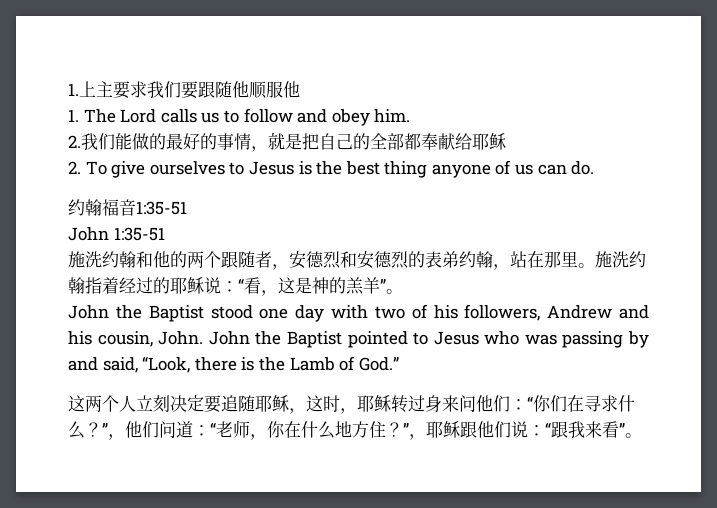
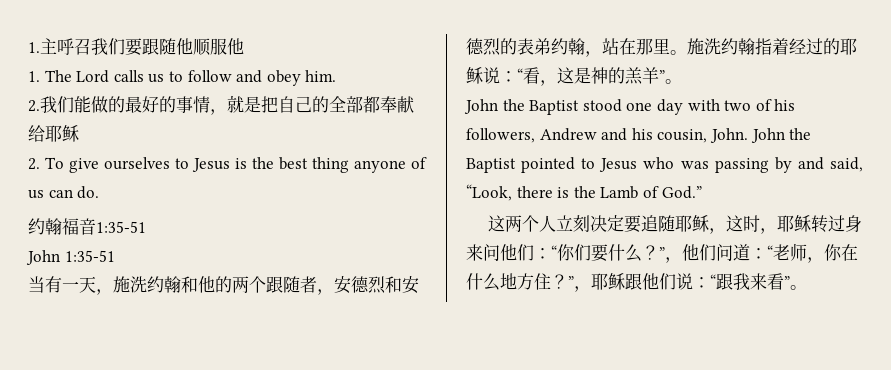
- 1.上主要求我们要跟随他顺服他
+ 1.主呼召我们要跟随他顺服他
- 施洗约翰和他的两个跟随者，安德烈和安德烈的表弟约翰，站在那里。
+ 当有一天，施洗约翰和他的两个跟随者，安德烈和安德烈的表弟约翰，站在那里。
- 这两个人立刻决定要追随耶稣，这时，耶稣转过身来问他们：“你们在寻求什么？”，他们问道：“老师，你在什么地方住？”，耶稣跟他们说：“跟我来看”。
+ 这两个人立刻决定要追随耶稣，这时，耶稣转过身来问他们：“你们要什么？”，他们问道：“老师，你在什么地方住？”，耶稣跟他们说：“跟我来看”。

